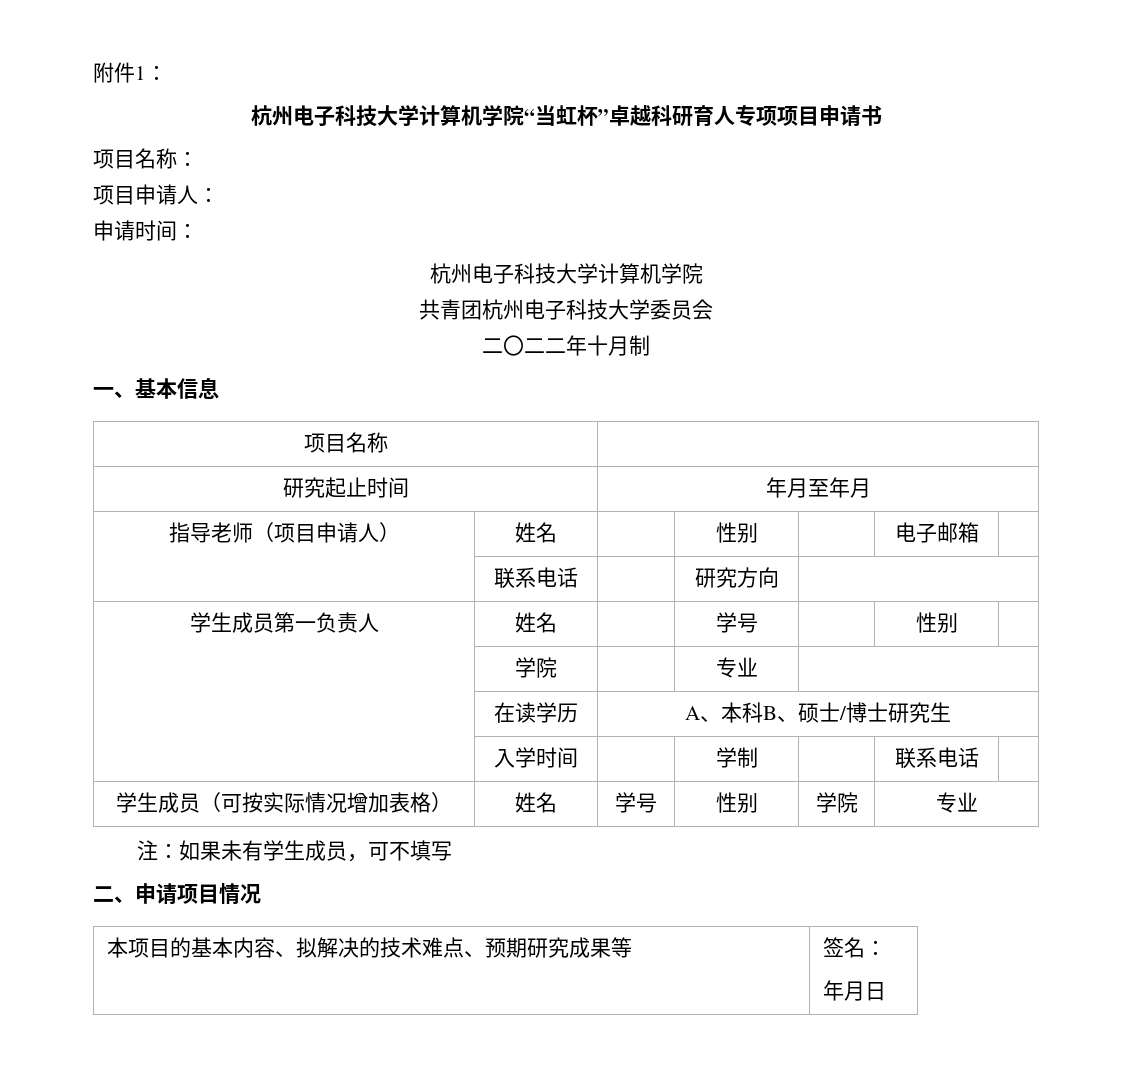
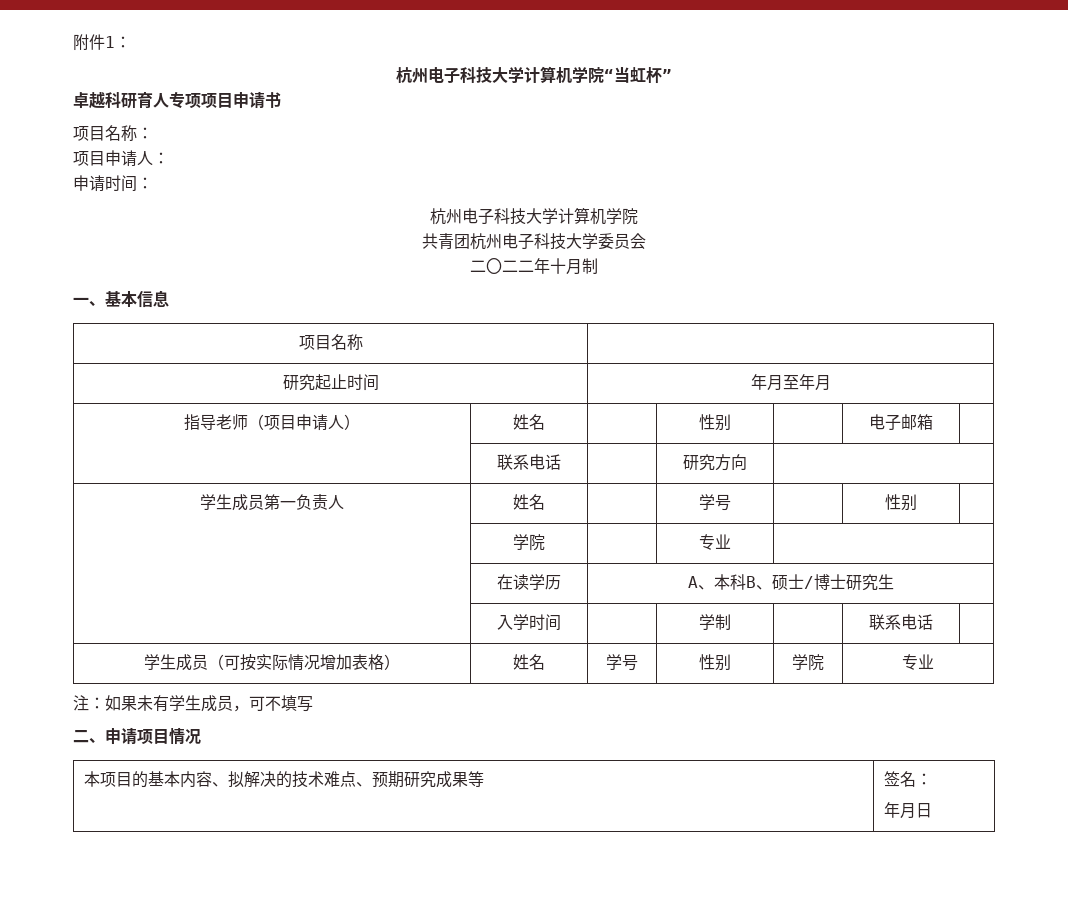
- 杭州电子科技大学计算机学院“当虹杯”卓越科研育人专项项目申请书
+ 杭州电子科技大学计算机学院“当虹杯”
+ 卓越科研育人专项项目申请书

